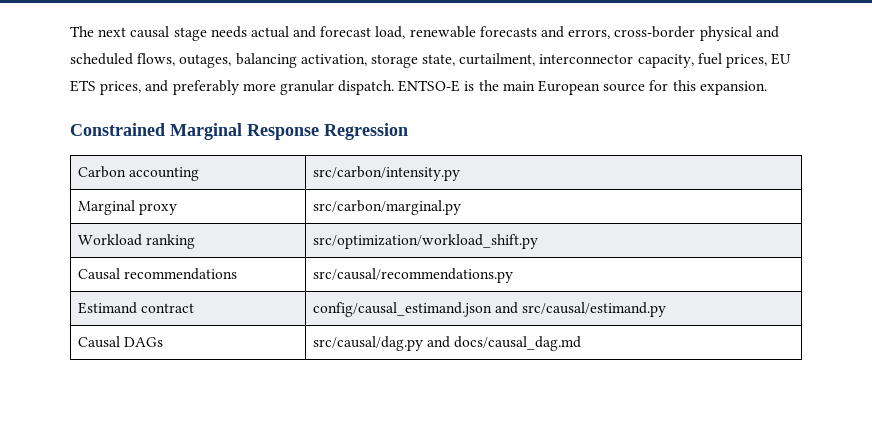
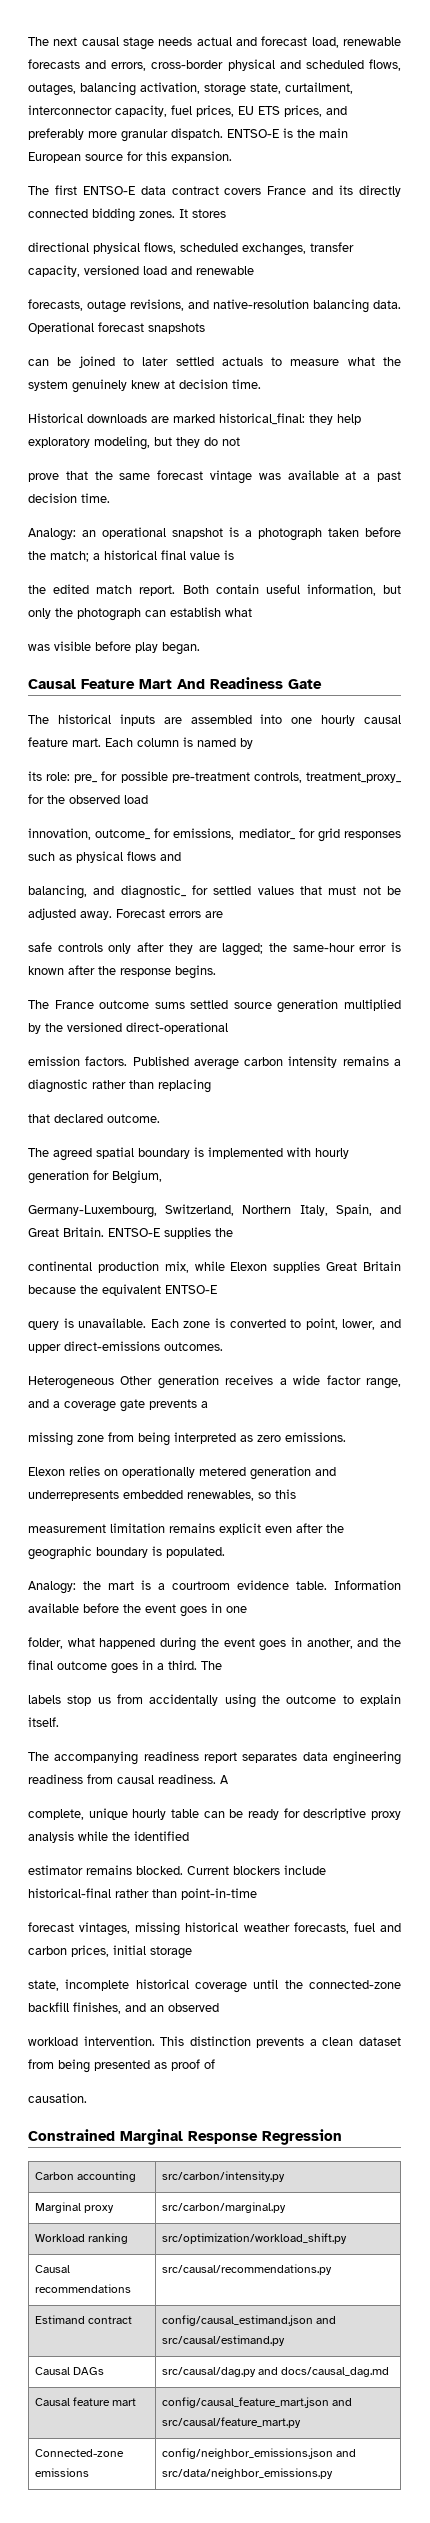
+ The first ENTSO-E data contract covers France and its directly connected bidding zones. It stores
+ directional physical flows, scheduled exchanges, transfer capacity, versioned load and renewable
+ forecasts, outage revisions, and native-resolution balancing data. Operational forecast snapshots
+ can be joined to later settled actuals to measure what the system genuinely knew at decision time.
+ Historical downloads are marked historical_final: they help exploratory modeling, but they do not
+ prove that the same forecast vintage was available at a past decision time.
+ Analogy: an operational snapshot is a photograph taken before the match; a historical final value is
+ the edited match report. Both contain useful information, but only the photograph can establish what
+ was visible before play began.
+ Causal Feature Mart And Readiness Gate
+ The historical inputs are assembled into one hourly causal feature mart. Each column is named by
+ its role: pre_ for possible pre-treatment controls, treatment_proxy_ for the observed load
+ innovation, outcome_ for emissions, mediator_ for grid responses such as physical flows and
+ balancing, and diagnostic_ for settled values that must not be adjusted away. Forecast errors are
+ safe controls only after they are lagged; the same-hour error is known after the response begins.
+ The France outcome sums settled source generation multiplied by the versioned direct-operational
+ emission factors. Published average carbon intensity remains a diagnostic rather than replacing
+ that declared outcome.
+ The agreed spatial boundary is implemented with hourly generation for Belgium,
+ Germany-Luxembourg, Switzerland, Northern Italy, Spain, and Great Britain. ENTSO-E supplies the
+ continental production mix, while Elexon supplies Great Britain because the equivalent ENTSO-E
+ query is unavailable. Each zone is converted to point, lower, and upper direct-emissions outcomes.
+ Heterogeneous Other generation receives a wide factor range, and a coverage gate prevents a
+ missing zone from being interpreted as zero emissions.
+ Elexon relies on operationally metered generation and underrepresents embedded renewables, so this
+ measurement limitation remains explicit even after the geographic boundary is populated.
+ Analogy: the mart is a courtroom evidence table. Information available before the event goes in one
+ folder, what happened during the event goes in another, and the final outcome goes in a third. The
+ labels stop us from accidentally using the outcome to explain itself.
+ The accompanying readiness report separates data engineering readiness from causal readiness. A
+ complete, unique hourly table can be ready for descriptive proxy analysis while the identified
+ estimator remains blocked. Current blockers include historical-final rather than point-in-time
+ forecast vintages, missing historical weather forecasts, fuel and carbon prices, initial storage
+ state, incomplete historical coverage until the connected-zone backfill finishes, and an observed
+ workload intervention. This distinction prevents a clean dataset from being presented as proof of
+ causation.
+ Causal feature mart | config/causal_feature_mart.json and src/causal/feature_mart.py
+ Connected-zone emissions | config/neighbor_emissions.json and src/data/neighbor_emissions.py

